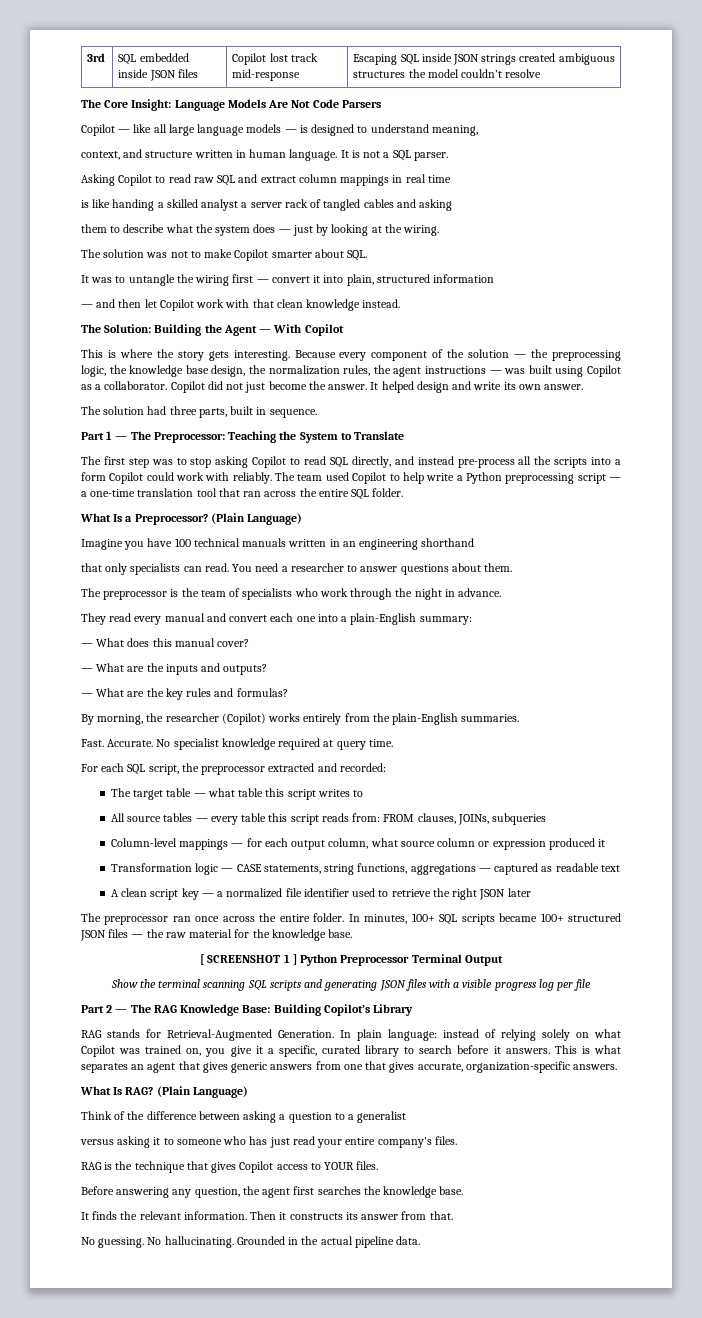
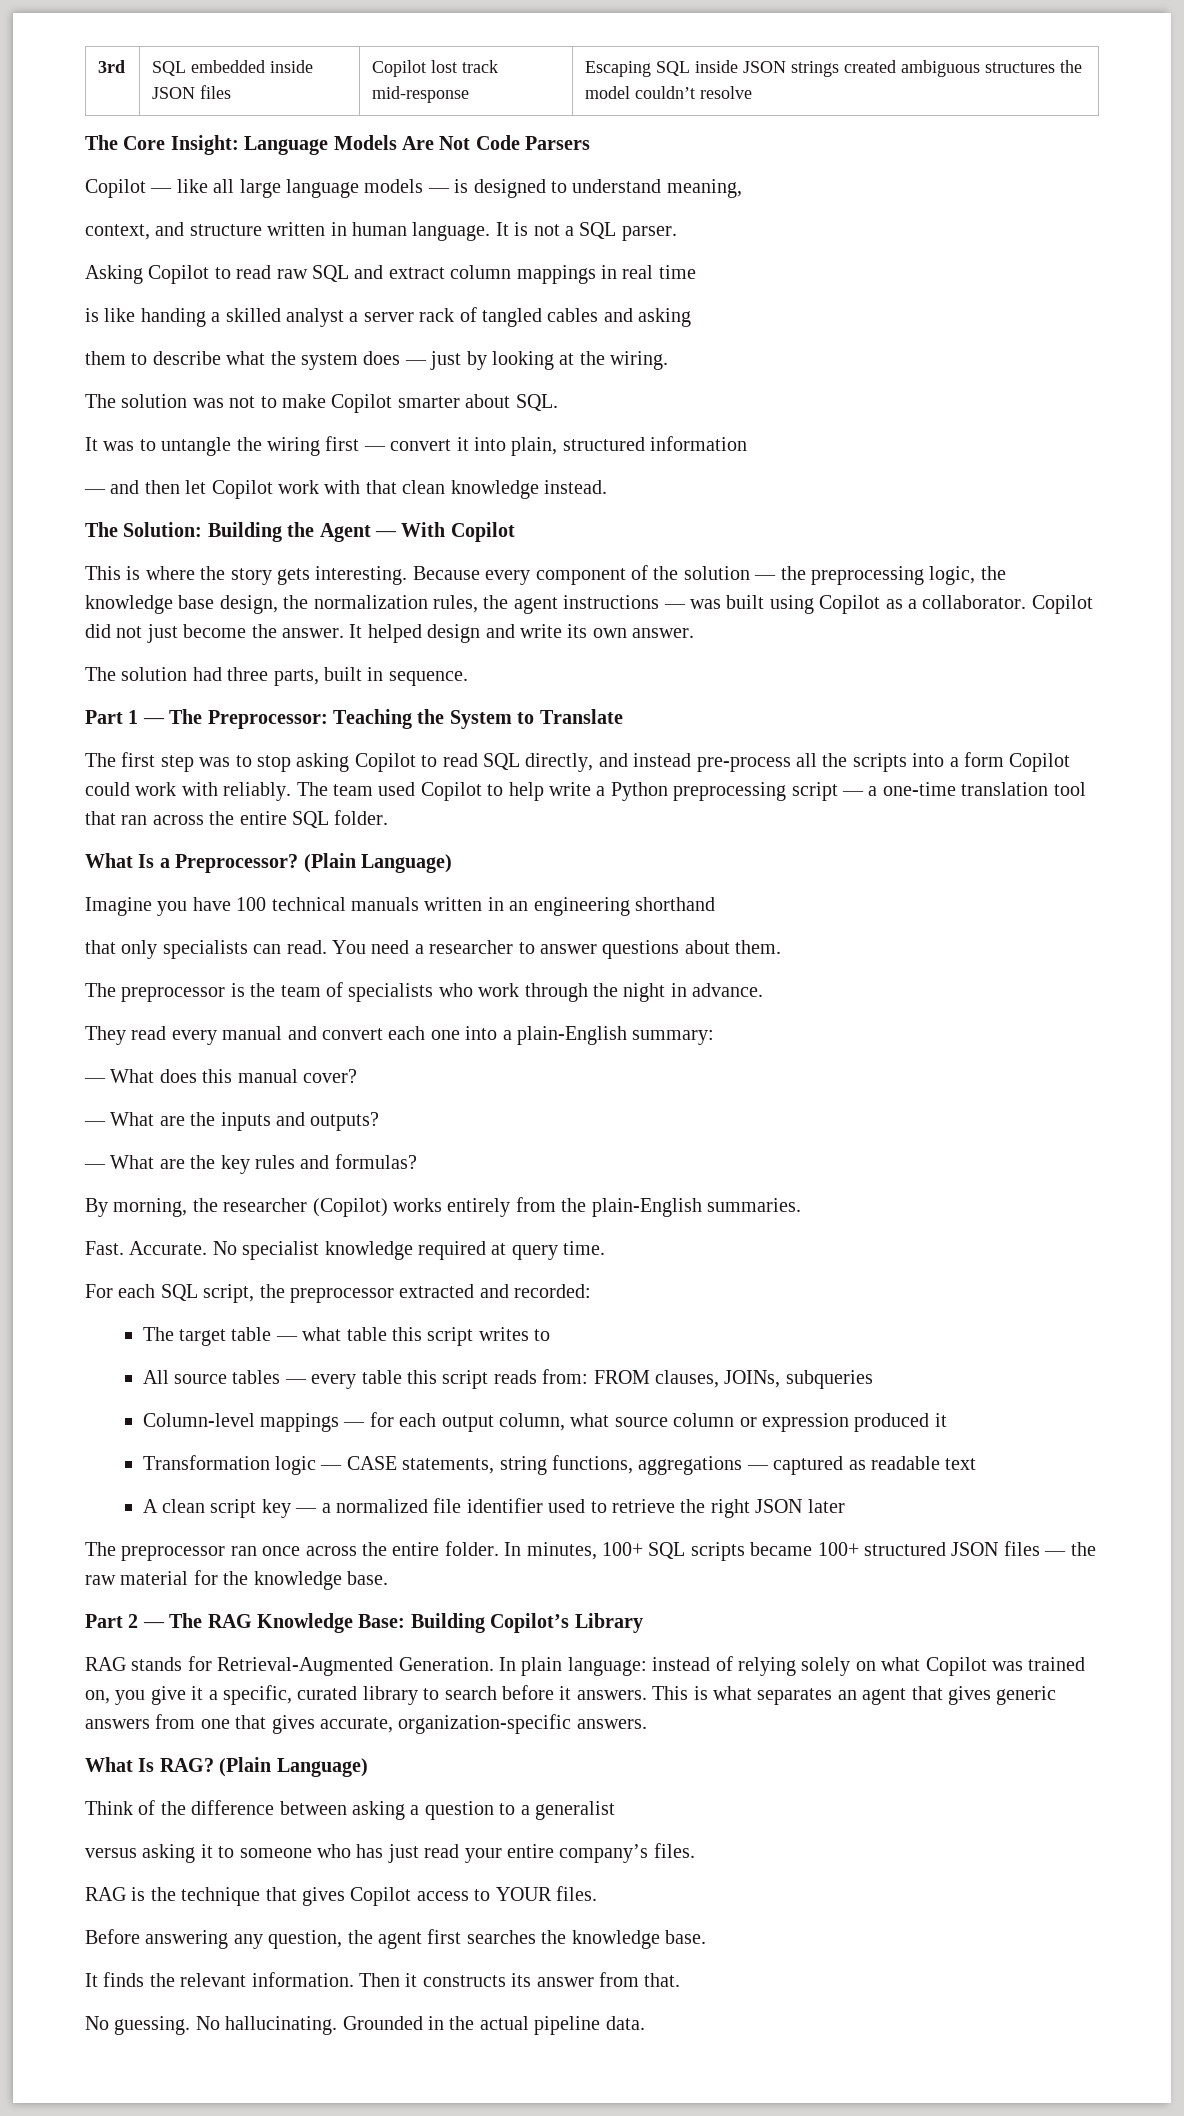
- [ SCREENSHOT 1 ] Python Preprocessor Terminal Output
- Show the terminal scanning SQL scripts and generating JSON files with a visible progress log per file

